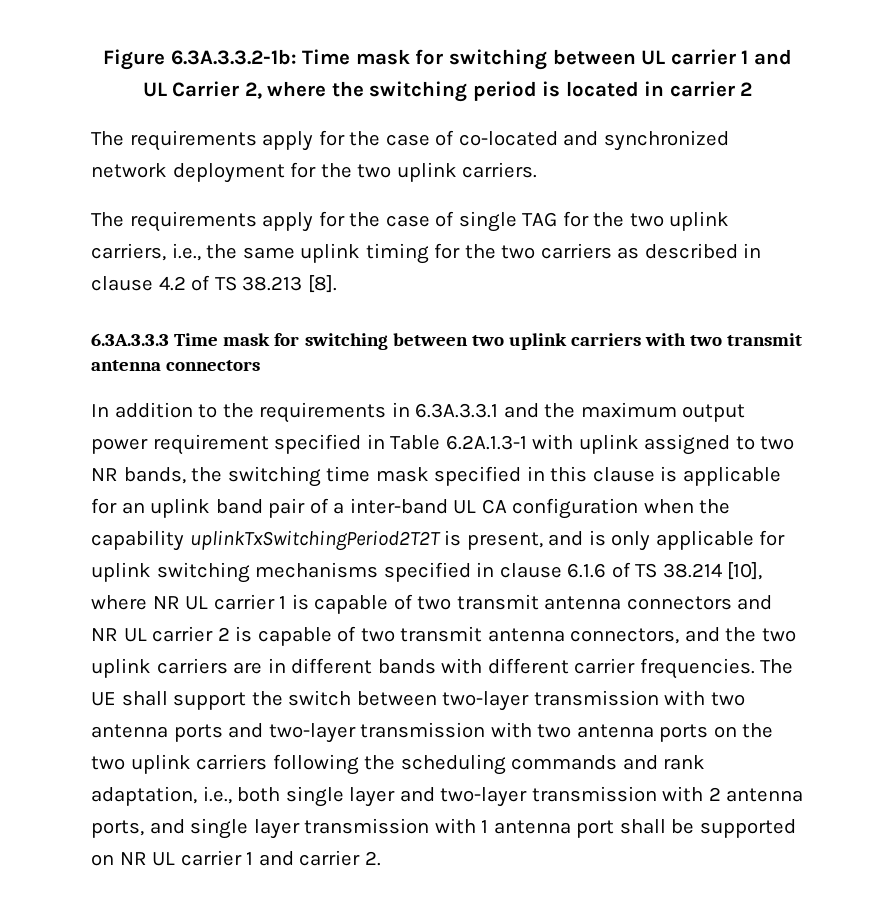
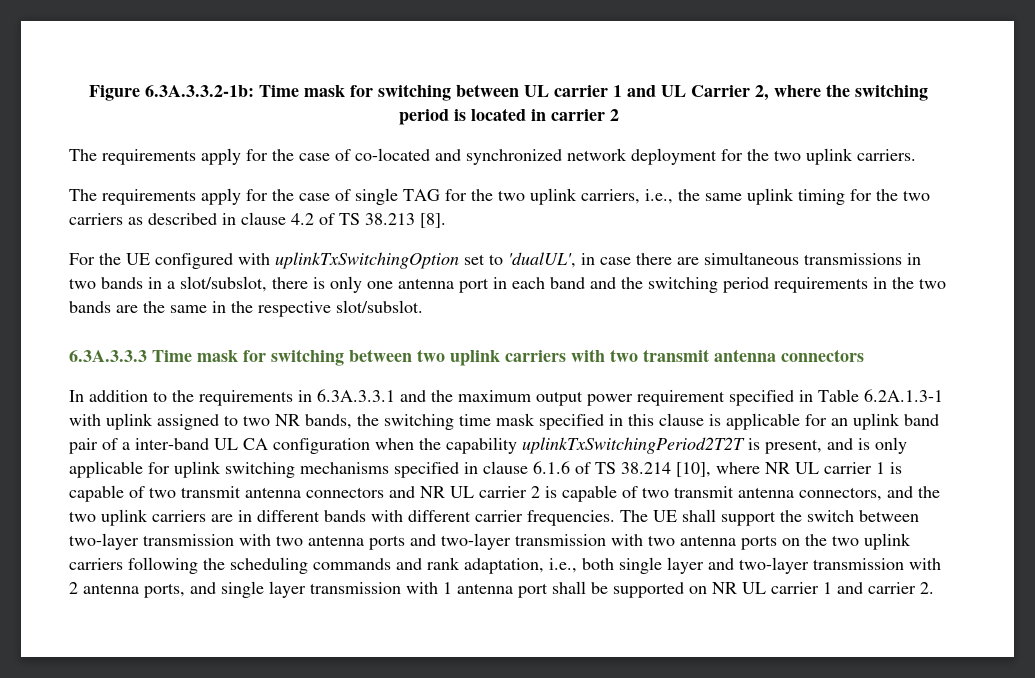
+ For the UE configured with uplinkTxSwitchingOption set to 'dualUL', in case there are simultaneous transmissions in two bands in a slot/subslot, there is only one antenna port in each band and the switching period requirements in the two bands are the same in the respective slot/subslot.

